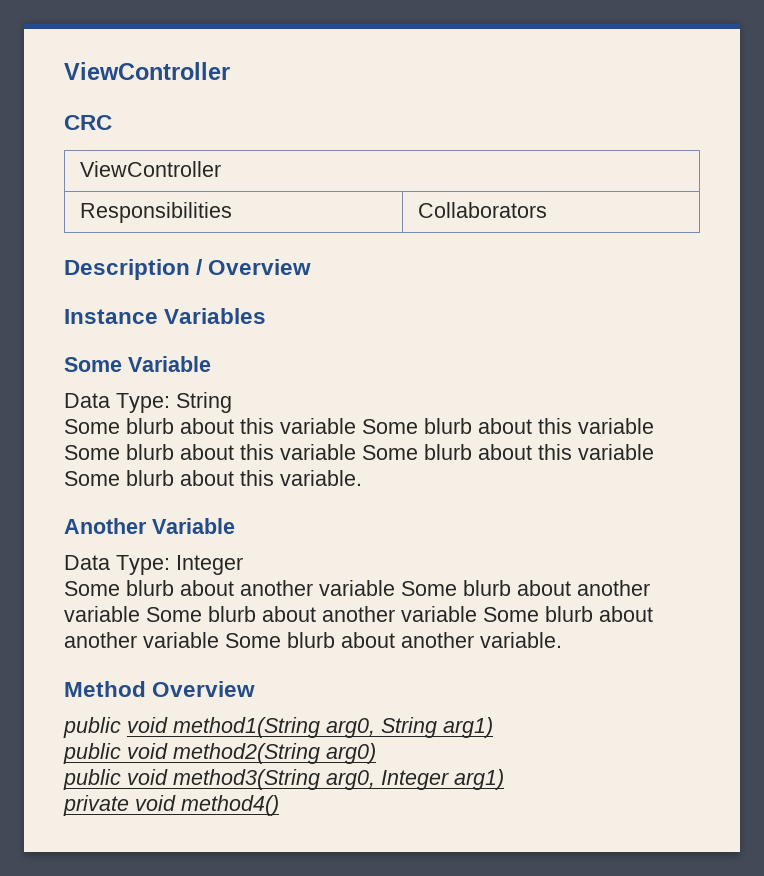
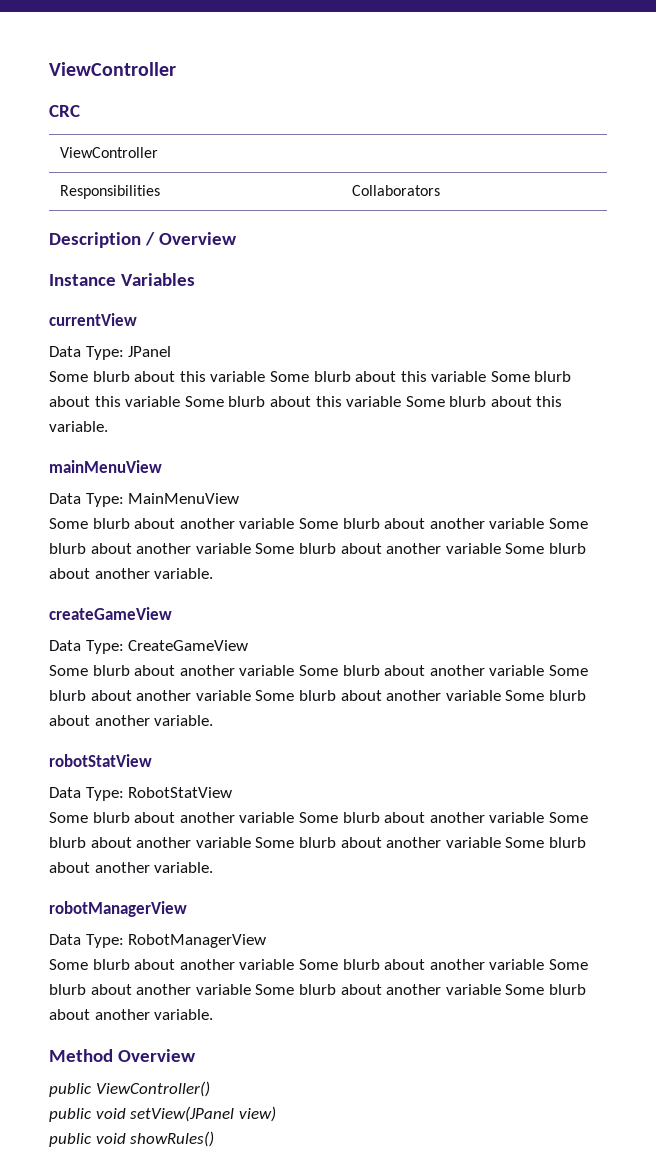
- Some Variable
- Data Type: String
+ currentView
+ Data Type: JPanel
- Another Variable
- Data Type: Integer
+ mainMenuView
+ Data Type: MainMenuView
+ Some blurb about another variable Some blurb about another variable Some blurb about another variable Some blurb about another variable Some blurb about another variable.
+ createGameView
+ Data Type: CreateGameView
+ Some blurb about another variable Some blurb about another variable Some blurb about another variable Some blurb about another variable Some blurb about another variable.
+ robotStatView
+ Data Type: RobotStatView
+ Some blurb about another variable Some blurb about another variable Some blurb about another variable Some blurb about another variable Some blurb about another variable.
+ robotManagerView
+ Data Type: RobotManagerView
- public void method1(String arg0, String arg1)
- public void method2(String arg0)
- public void method3(String arg0, Integer arg1)
- private void method4()
+ public ViewController()
+ public void setView(JPanel view)
+ public void showRules()

